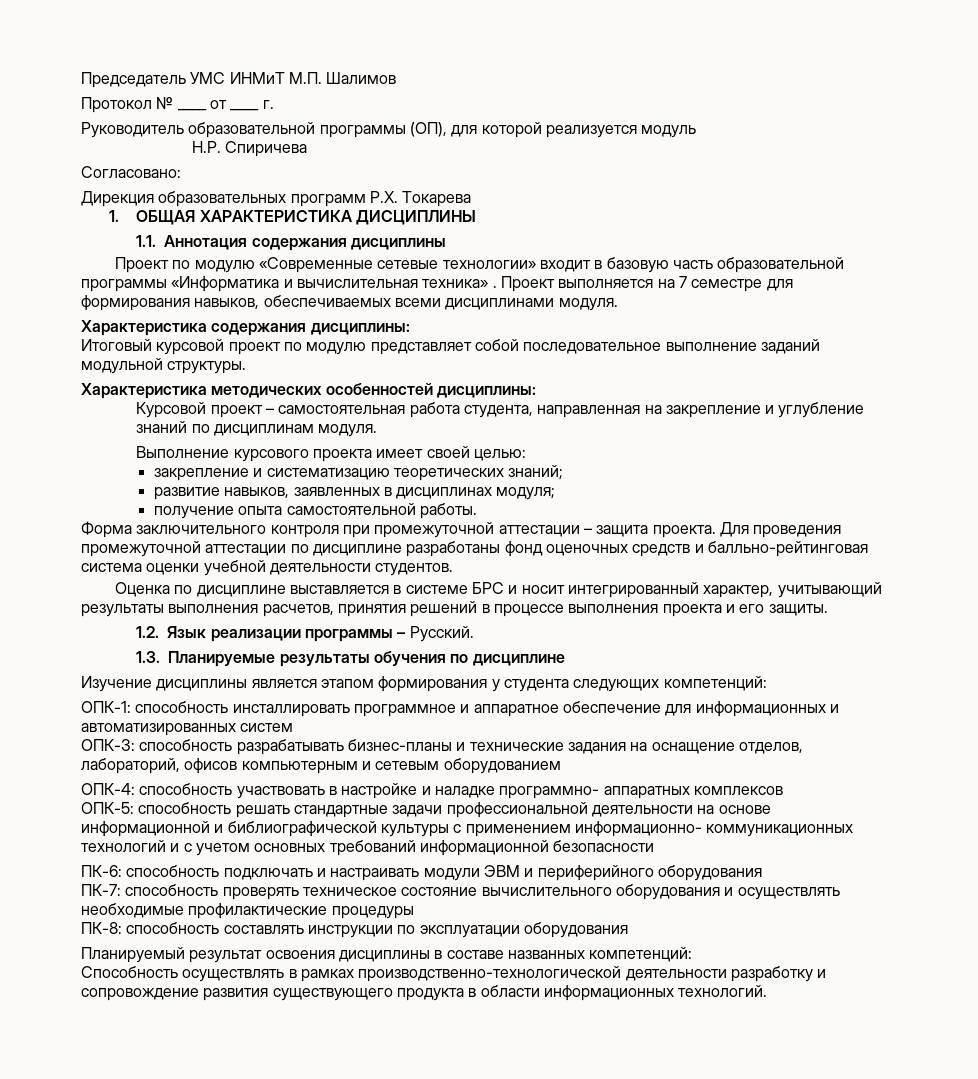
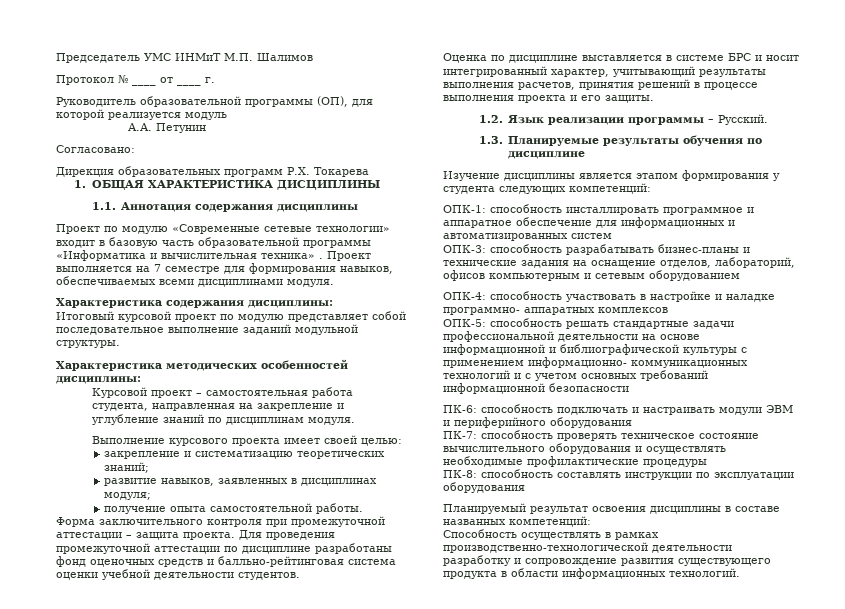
- Н.Р. Спиричева
+ А.А. Петунин

